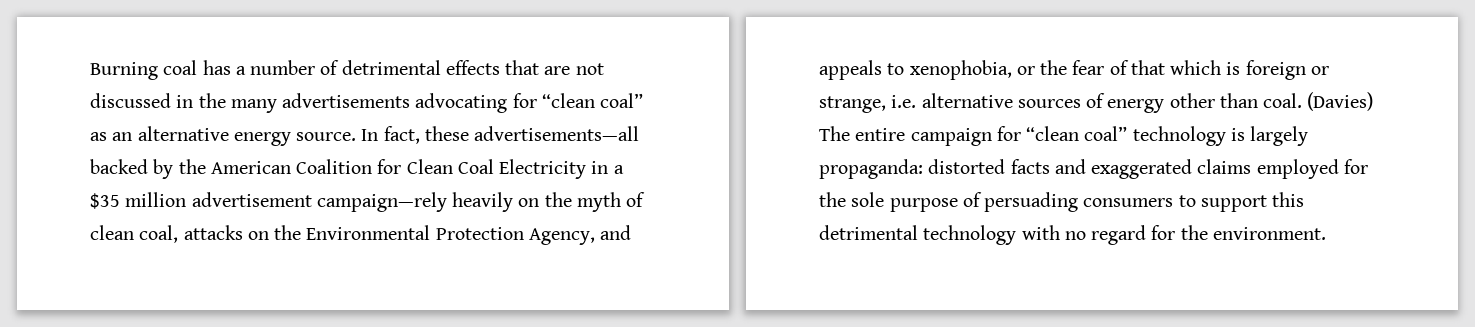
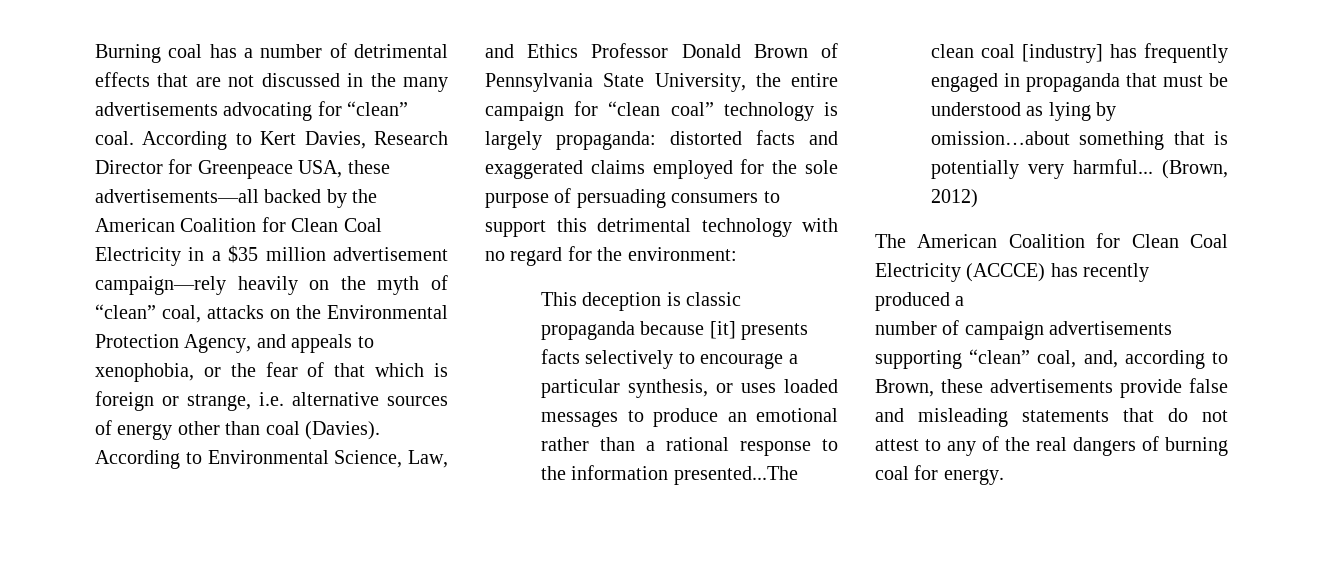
- Burning coal has a number of detrimental effects that are not discussed in the many advertisements advocating for “clean coal” as an alternative energy source. In fact, these advertisements—all backed by the American Coalition for Clean Coal Electricity in a $35 million advertisement campaign—rely heavily on the myth of clean coal, attacks on the Environmental Protection Agency, and appeals to xenophobia, or the fear of that which is foreign or strange, i.e. alternative sources of energy other than coal. (Davies) The entire campaign for “clean coal” technology is largely propaganda:
+ Burning coal has a number of detrimental effects that are not discussed in the many advertisements advocating for “clean” coal. According to Kert Davies, Research Director for Greenpeace USA, these advertisements—all backed by the American Coalition for Clean Coal Electricity in a $35 million advertisement campaign—rely heavily on the myth of “clean” coal, attacks on the Environmental Protection Agency, and appeals to xenophobia, or the fear of that which is foreign or strange, i.e. alternative sources of energy other than coal (Davies). According to Environmental Science, Law, and Ethics Professor Donald Brown of Pennsylvania State University, the entire campaign for “clean coal” technology is largely propaganda:
- distorted facts and exaggerated claims employed for the sole purpose of persuading consumers to support this detrimental technology with no regard for the environment.
+ distorted facts and exaggerated claims employed for the sole purpose of persuading consumers to support this detrimental technology with no regard for the environment:
+ This deception is classic propaganda because [it] presents facts selectively to encourage a particular synthesis, or uses loaded messages to produce an emotional rather than a rational response to the information presented...The clean coal [industry] has frequently engaged in propaganda that must be understood as lying by omission…about something that is potentially very harmful... (Brown, 2012)
+ The American Coalition for Clean Coal Electricity (ACCCE) has recently produced a
+ number of campaign advertisements supporting “clean” coal, and, according to Brown, these advertisements provide false and misleading statements that do not attest to any of the real dangers of burning coal for energy.

